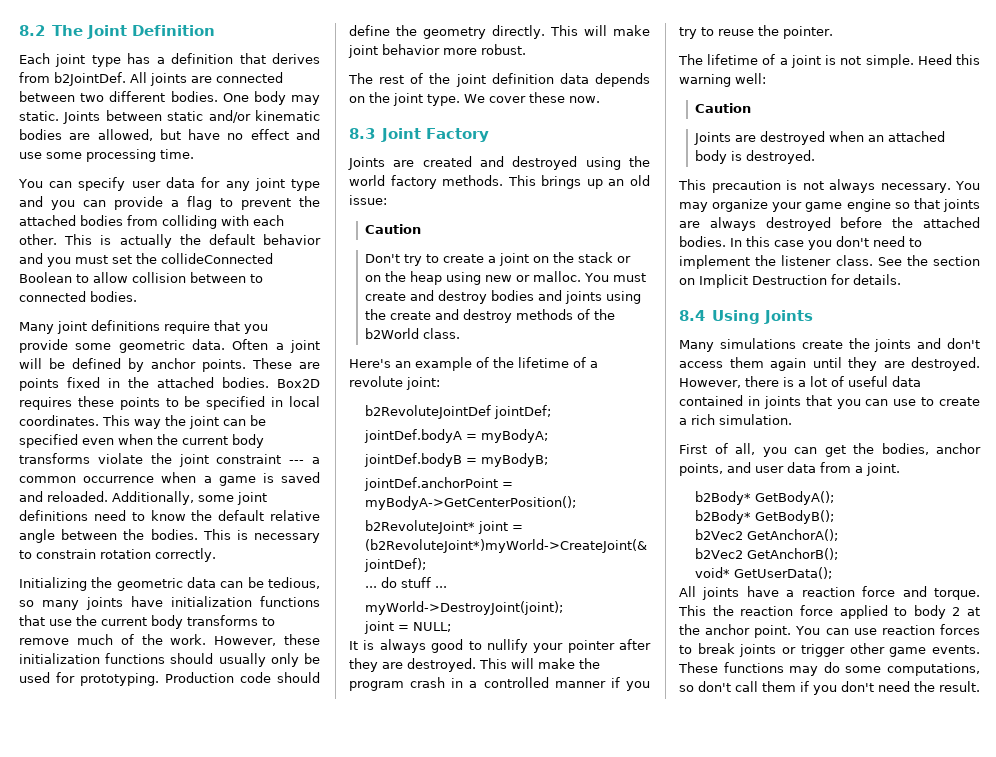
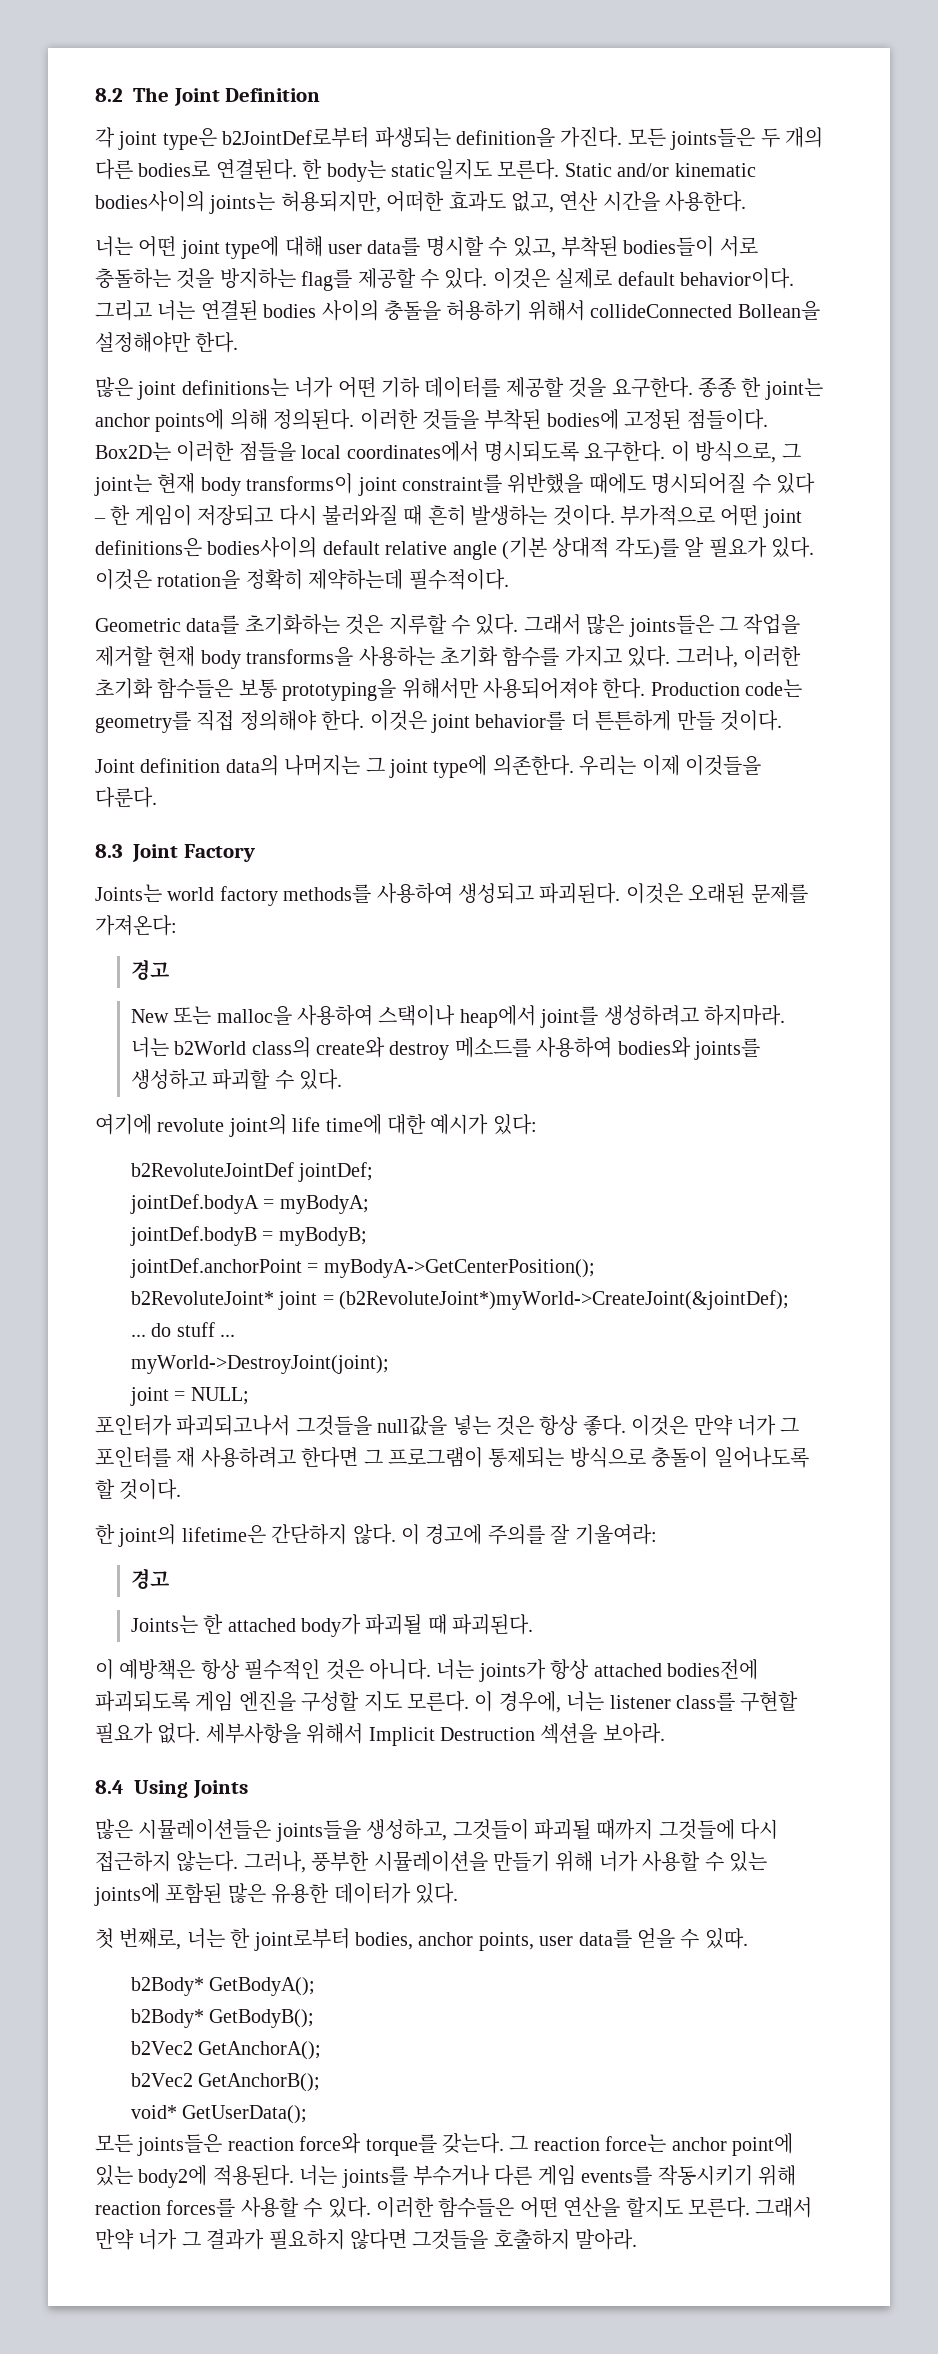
- Each joint type has a definition that derives from b2JointDef. All joints are connected between two different bodies. One body may static. Joints between static and/or kinematic bodies are allowed, but have no effect and use some processing time.
- You can specify user data for any joint type and you can provide a flag to prevent the attached bodies from colliding with each other. This is actually the default behavior and you must set the collideConnected Boolean to allow collision between to connected bodies.
- Many joint definitions require that you provide some geometric data. Often a joint will be defined by anchor points. These are points fixed in the attached bodies. Box2D requires these points to be specified in local coordinates. This way the joint can be specified even when the current body transforms violate the joint constraint --- a common occurrence when a game is saved and reloaded. Additionally, some joint definitions need to know the default relative angle between the bodies. This is necessary to constrain rotation correctly.
- Initializing the geometric data can be tedious, so many joints have initialization functions that use the current body transforms to remove much of the work. However, these initialization functions should usually only be used for prototyping. Production code should define the geometry directly. This will make joint behavior more robust.
- The rest of the joint definition data depends on the joint type. We cover these now.
+ 각 joint type은 b2JointDef로부터 파생되는 definition을 가진다. 모든 joints들은 두 개의 다른 bodies로 연결된다. 한 body는 static일지도 모른다. Static and/or kinematic bodies사이의 joints는 허용되지만, 어떠한 효과도 없고, 연산 시간을 사용한다.
+ 너는 어떤 joint type에 대해 user data를 명시할 수 있고, 부착된 bodies들이 서로 충돌하는 것을 방지하는 flag를 제공할 수 있다. 이것은 실제로 default behavior이다. 그리고 너는 연결된 bodies 사이의 충돌을 허용하기 위해서 collideConnected Bollean을 설정해야만 한다.
+ 많은 joint definitions는 너가 어떤 기하 데이터를 제공할 것을 요구한다. 종종 한 joint는 anchor points에 의해 정의된다. 이러한 것들을 부착된 bodies에 고정된 점들이다. Box2D는 이러한 점들을 local coordinates에서 명시되도록 요구한다. 이 방식으로, 그 joint는 현재 body transforms이 joint constraint를 위반했을 때에도 명시되어질 수 있다 – 한 게임이 저장되고 다시 불러와질 때 흔히 발생하는 것이다. 부가적으로 어떤 joint definitions은 bodies사이의 default relative angle (기본 상대적 각도)를 알 필요가 있다. 이것은 rotation을 정확히 제약하는데 필수적이다.
+ Geometric data를 초기화하는 것은 지루할 수 있다. 그래서 많은 joints들은 그 작업을 제거할 현재 body transforms을 사용하는 초기화 함수를 가지고 있다. 그러나, 이러한 초기화 함수들은 보통 prototyping을 위해서만 사용되어져야 한다. Production code는 geometry를 직접 정의해야 한다. 이것은 joint behavior를 더 튼튼하게 만들 것이다.
+ Joint definition data의 나머지는 그 joint type에 의존한다. 우리는 이제 이것들을 다룬다.
  8.3 Joint Factory
- Joints are created and destroyed using the world factory methods. This brings up an old issue:
- Caution
- Don't try to create a joint on the stack or on the heap using new or malloc. You must create and destroy bodies and joints using the create and destroy methods of the b2World class.
- Here's an example of the lifetime of a revolute joint:
+ Joints는 world factory methods를 사용하여 생성되고 파괴된다. 이것은 오래된 문제를 가져온다:
+ 경고
+ New 또는 malloc을 사용하여 스택이나 heap에서 joint를 생성하려고 하지마라. 너는 b2World class의 create와 destroy 메소드를 사용하여 bodies와 joints를 생성하고 파괴할 수 있다.
+ 여기에 revolute joint의 life time에 대한 예시가 있다:
- It is always good to nullify your pointer after they are destroyed. This will make the program crash in a controlled manner if you try to reuse the pointer.
- The lifetime of a joint is not simple. Heed this warning well:
- Caution
- Joints are destroyed when an attached body is destroyed.
- This precaution is not always necessary. You may organize your game engine so that joints are always destroyed before the attached bodies. In this case you don't need to implement the listener class. See the section on Implicit Destruction for details.
+ 포인터가 파괴되고나서 그것들을 null값을 넣는 것은 항상 좋다. 이것은 만약 너가 그 포인터를 재 사용하려고 한다면 그 프로그램이 통제되는 방식으로 충돌이 일어나도록 할 것이다.
+ 한 joint의 lifetime은 간단하지 않다. 이 경고에 주의를 잘 기울여라:
+ 경고
+ Joints는 한 attached body가 파괴될 때 파괴된다.
+ 이 예방책은 항상 필수적인 것은 아니다. 너는 joints가 항상 attached bodies전에 파괴되도록 게임 엔진을 구성할 지도 모른다. 이 경우에, 너는 listener class를 구현할 필요가 없다. 세부사항을 위해서 Implicit Destruction 섹션을 보아라.
  8.4 Using Joints
- Many simulations create the joints and don't access them again until they are destroyed. However, there is a lot of useful data contained in joints that you can use to create a rich simulation.
- First of all, you can get the bodies, anchor points, and user data from a joint.
+ 많은 시뮬레이션들은 joints들을 생성하고, 그것들이 파괴될 때까지 그것들에 다시 접근하지 않는다. 그러나, 풍부한 시뮬레이션을 만들기 위해 너가 사용할 수 있는 joints에 포함된 많은 유용한 데이터가 있다.
+ 첫 번째로, 너는 한 joint로부터 bodies, anchor points, user data를 얻을 수 있따.
- All joints have a reaction force and torque. This the reaction force applied to body 2 at the anchor point. You can use reaction forces to break joints or trigger other game events. These functions may do some computations, so don't call them if you don't need the result.
+ 모든 joints들은 reaction force와 torque를 갖는다. 그 reaction force는 anchor point에 있는 body2에 적용된다. 너는 joints를 부수거나 다른 게임 events를 작동시키기 위해 reaction forces를 사용할 수 있다. 이러한 함수들은 어떤 연산을 할지도 모른다. 그래서 만약 너가 그 결과가 필요하지 않다면 그것들을 호출하지 말아라.

